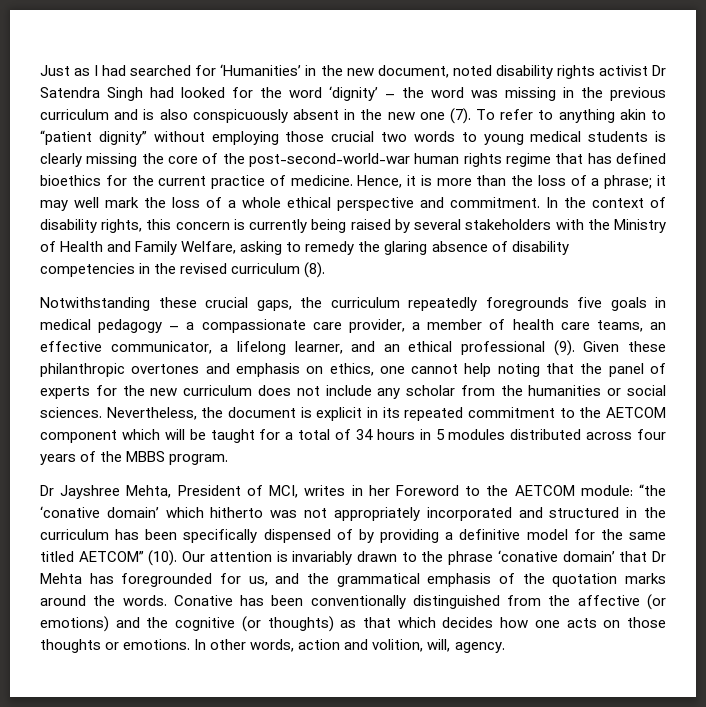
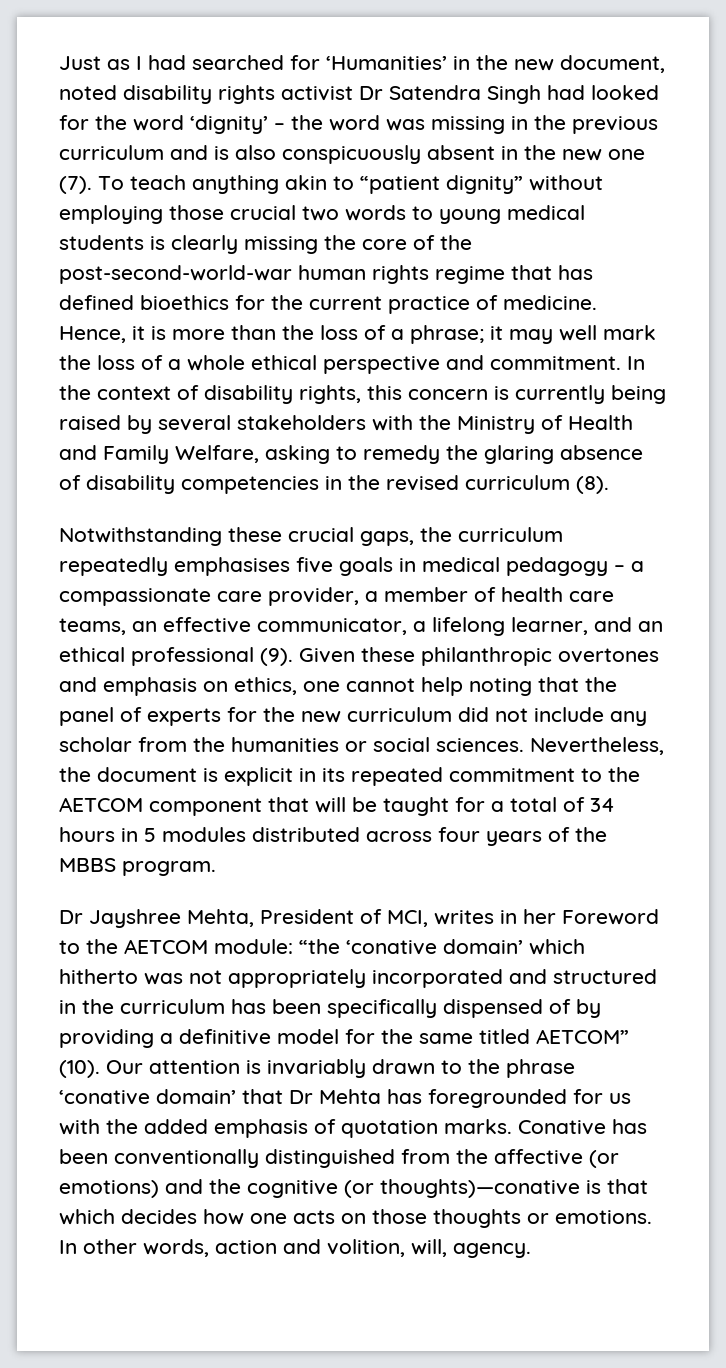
- To refer to anything akin to “patient dignity” without employing those crucial two words to young medical students is clearly missing the core of the post-second-world-war human rights regime that has defined bioethics for the current practice of medicine.
+ To teach anything akin to “patient dignity” without employing those crucial two words to young medical students is clearly missing the core of the post-second-world-war human rights regime that has defined bioethics for the current practice of medicine.
- Notwithstanding these crucial gaps, the curriculum repeatedly foregrounds five goals in medical pedagogy – a compassionate care provider, a member of health care teams, an effective communicator, a lifelong learner, and an ethical professional (9).
+ Notwithstanding these crucial gaps, the curriculum repeatedly emphasises five goals in medical pedagogy – a compassionate care provider, a member of health care teams, an effective communicator, a lifelong learner, and an ethical professional (9).
- Given these philanthropic overtones and emphasis on ethics, one cannot help noting that the panel of experts for the new curriculum does not include any scholar from the humanities or social sciences.
+ Given these philanthropic overtones and emphasis on ethics, one cannot help noting that the panel of experts for the new curriculum did not include any scholar from the humanities or social sciences.
- Nevertheless, the document is explicit in its repeated commitment to the AETCOM component which will be taught for a total of 34 hours in 5 modules distributed across four years of the MBBS program.
+ Nevertheless, the document is explicit in its repeated commitment to the AETCOM component that will be taught for a total of 34 hours in 5 modules distributed across four years of the MBBS program.
- Our attention is invariably drawn to the phrase ‘conative domain’ that Dr Mehta has foregrounded for us, and the grammatical emphasis of the quotation marks around the words.
+ Our attention is invariably drawn to the phrase ‘conative domain’ that Dr Mehta has foregrounded for us with the added emphasis of quotation marks.
- Conative has been conventionally distinguished from the affective (or emotions) and the cognitive (or thoughts) as that which decides how one acts on those thoughts or emotions.
+ Conative has been conventionally distinguished from the affective (or emotions) and the cognitive (or thoughts)—conative is that which decides how one acts on those thoughts or emotions.

